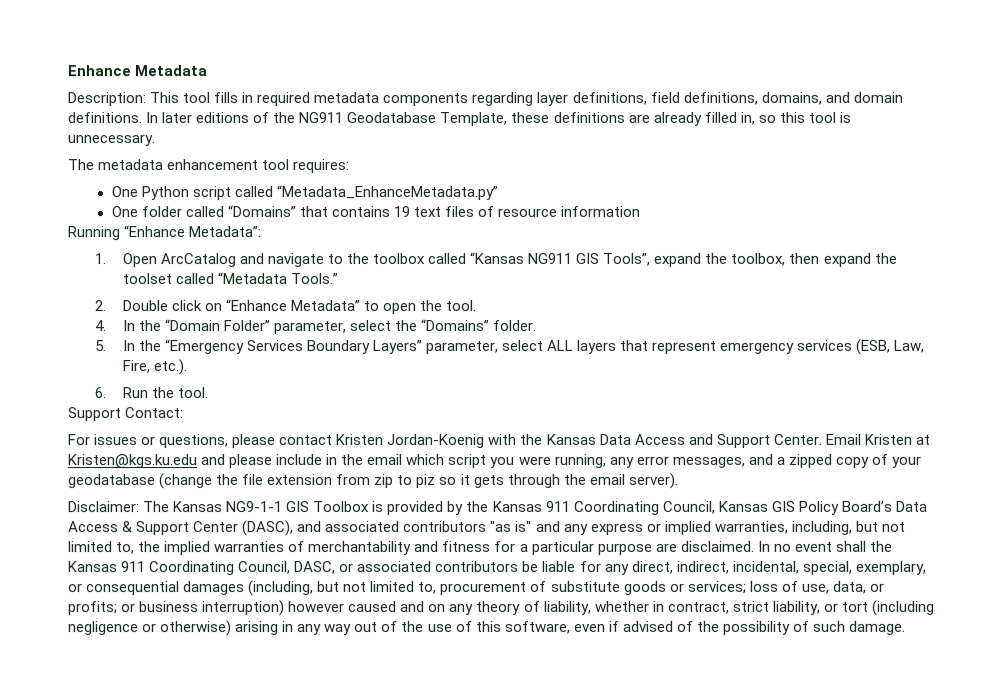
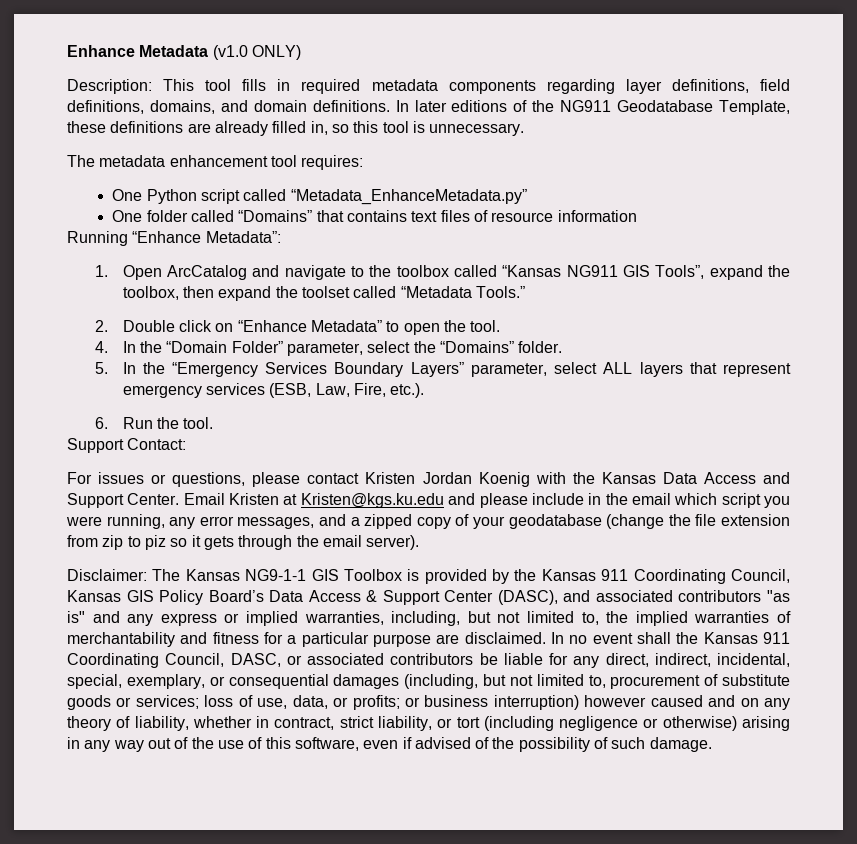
- Enhance Metadata
+ Enhance Metadata (v1.0 ONLY)
- One folder called “Domains” that contains 19 text files of resource information
+ One folder called “Domains” that contains text files of resource information
- For issues or questions, please contact Kristen Jordan-Koenig with the Kansas Data Access and Support Center.
+ For issues or questions, please contact Kristen Jordan Koenig with the Kansas Data Access and Support Center.

